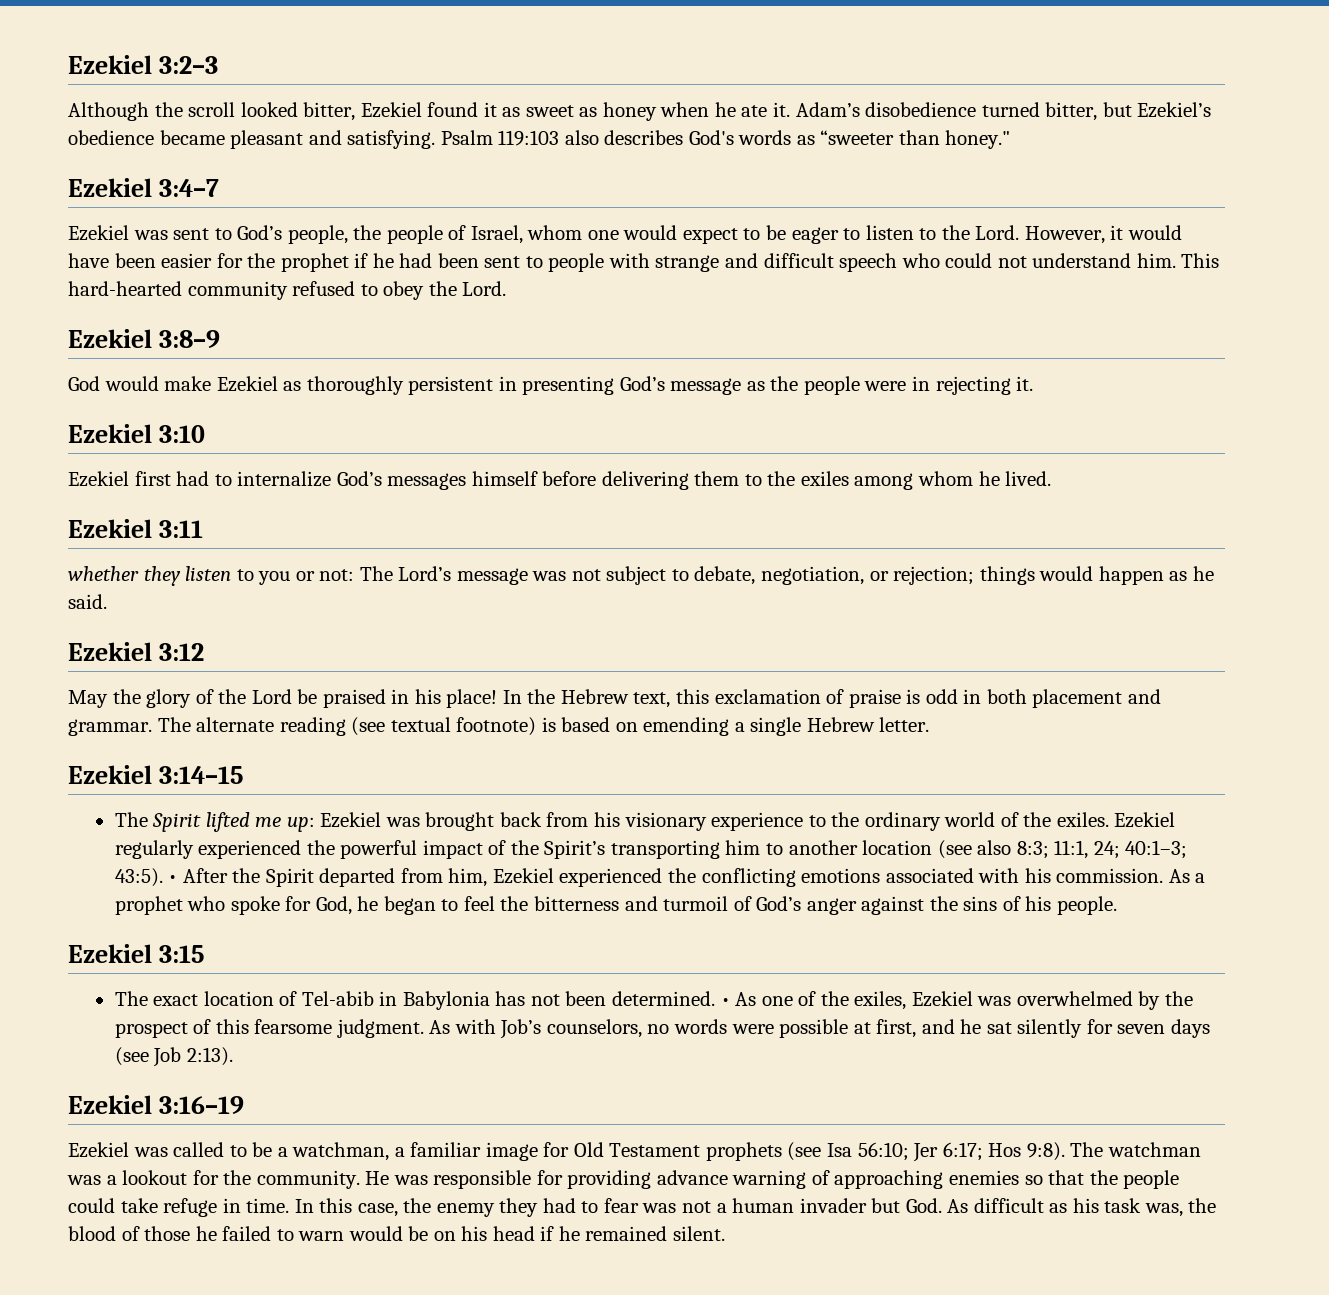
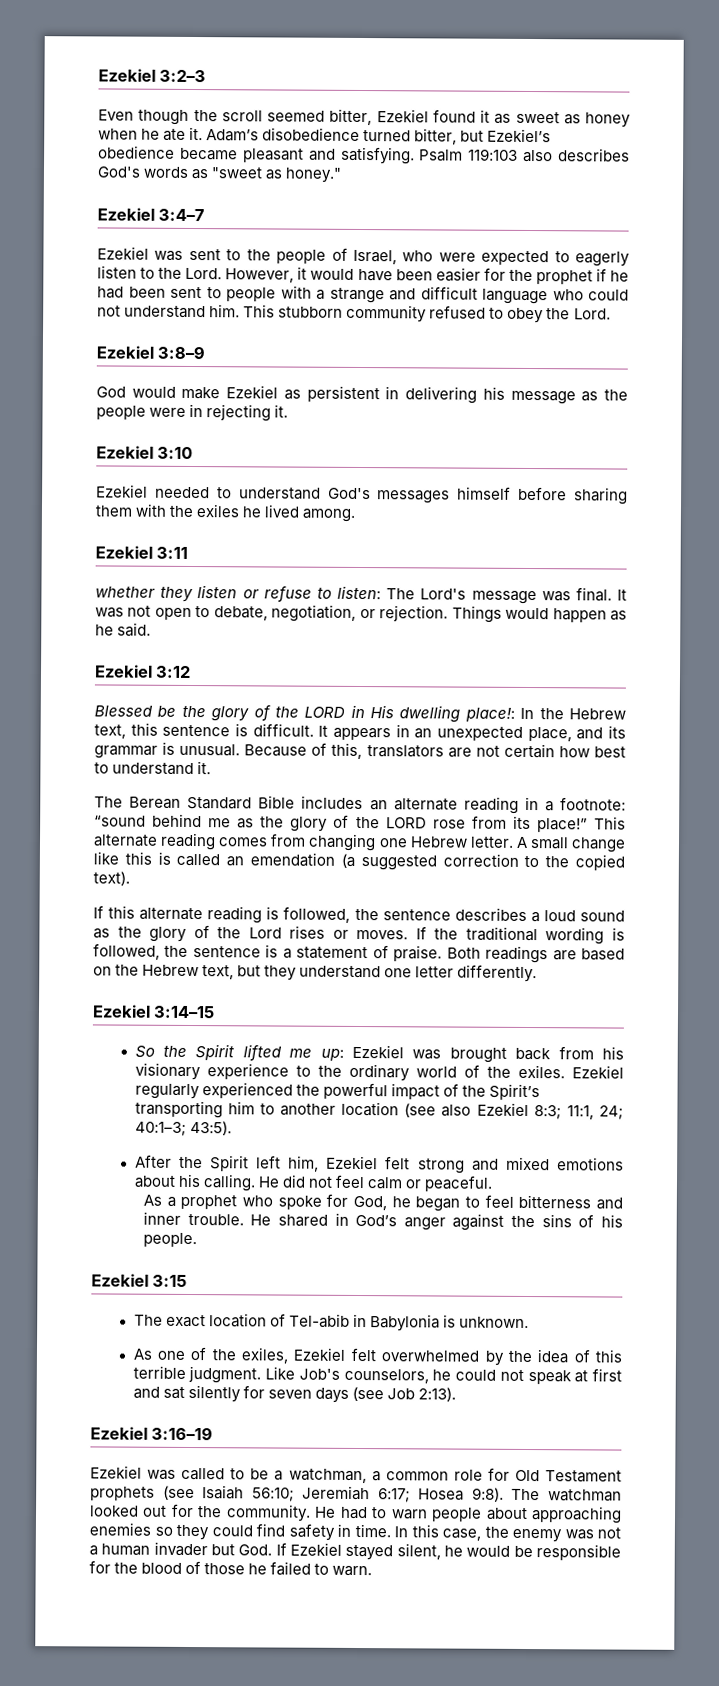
- Although the scroll looked bitter, Ezekiel found it as sweet as honey when he ate it.
+ Even though the scroll seemed bitter, Ezekiel found it as sweet as honey when he ate it.
- Psalm 119:103 also describes God's words as “sweeter than honey."
+ Psalm 119:103 also describes God's words as "sweet as honey."
- Ezekiel was sent to God’s people, the people of Israel, whom one would expect to be eager to listen to the Lord.
+ Ezekiel was sent to the people of Israel, who were expected to eagerly listen to the Lord.
- However, it would have been easier for the prophet if he had been sent to people with strange and difficult speech who could not understand him.
+ However, it would have been easier for the prophet if he had been sent to people with a strange and difficult language who could not understand him.
- This hard-hearted community refused to obey the Lord.
+ This stubborn community refused to obey the Lord.
- God would make Ezekiel as thoroughly persistent in presenting God’s message as the people were in rejecting it.
+ God would make Ezekiel as persistent in delivering his message as the people were in rejecting it.
- Ezekiel first had to internalize God’s messages himself before delivering them to the exiles among whom he lived.
+ Ezekiel needed to understand God's messages himself before sharing them with the exiles he lived among.
- whether they listen to you or not: The Lord’s message was not subject to debate, negotiation, or rejection; things would happen as he said.
+ whether they listen or refuse to listen: The Lord's message was final. It was not open to debate, negotiation, or rejection. Things would happen as he said.
- May the glory of the Lord be praised in his place! In the Hebrew text, this exclamation of praise is odd in both placement and grammar. The alternate reading (see textual footnote) is based on emending a single Hebrew letter.
+ Blessed be the glory of the LORD in His dwelling place!: In the Hebrew text, this sentence is difficult. It appears in an unexpected place, and its grammar is unusual. Because of this, translators are not certain how best to understand it.
+ The Berean Standard Bible includes an alternate reading in a footnote: “sound behind me as the glory of the LORD rose from its place!” This alternate reading comes from changing one Hebrew letter. A small change like this is called an emendation (a suggested correction to the copied text).
+ If this alternate reading is followed, the sentence describes a loud sound as the glory of the Lord rises or moves. If the traditional wording is followed, the sentence is a statement of praise. Both readings are based on the Hebrew text, but they understand one letter differently.
- The Spirit lifted me up: Ezekiel was brought back from his visionary experience to the ordinary world of the exiles.
+ So the Spirit lifted me up: Ezekiel was brought back from his visionary experience to the ordinary world of the exiles.
- Ezekiel regularly experienced the powerful impact of the Spirit’s transporting him to another location (see also 8:3; 11:1, 24; 40:1–3; 43:5). • After the Spirit departed from him, Ezekiel experienced the conflicting emotions associated with his commission. As a prophet who spoke for God, he began to feel the bitterness and turmoil of God’s anger against the sins of his people.
+ Ezekiel regularly experienced the powerful impact of the Spirit’s transporting him to another location (see also Ezekiel 8:3; 11:1, 24; 40:1–3; 43:5).
+ After the Spirit left him, Ezekiel felt strong and mixed emotions about his calling. He did not feel calm or peaceful.
+ As a prophet who spoke for God, he began to feel bitterness and inner trouble. He shared in God’s anger against the sins of his people.
- The exact location of Tel-abib in Babylonia has not been determined. • As one of the exiles, Ezekiel was overwhelmed by the prospect of this fearsome judgment. As with Job’s counselors, no words were possible at first, and he sat silently for seven days (see Job 2:13).
+ The exact location of Tel-abib in Babylonia is unknown.
+ As one of the exiles, Ezekiel felt overwhelmed by the idea of this terrible judgment. Like Job's counselors, he could not speak at first and sat silently for seven days (see Job 2:13).
- Ezekiel was called to be a watchman, a familiar image for Old Testament prophets (see Isa 56:10; Jer 6:17; Hos 9:8). The watchman was a lookout for the community. He was responsible for providing advance warning of approaching enemies so that the people could take refuge in time.
+ Ezekiel was called to be a watchman, a common role for Old Testament prophets (see Isaiah 56:10; Jeremiah 6:17; Hosea 9:8). The watchman looked out for the community. He had to warn people about approaching enemies so they could find safety in time.
- In this case, the enemy they had to fear was not a human invader but God. As difficult as his task was, the blood of those he failed to warn would be on his head if he remained silent.
+ In this case, the enemy was not a human invader but God. If Ezekiel stayed silent, he would be responsible for the blood of those he failed to warn.

